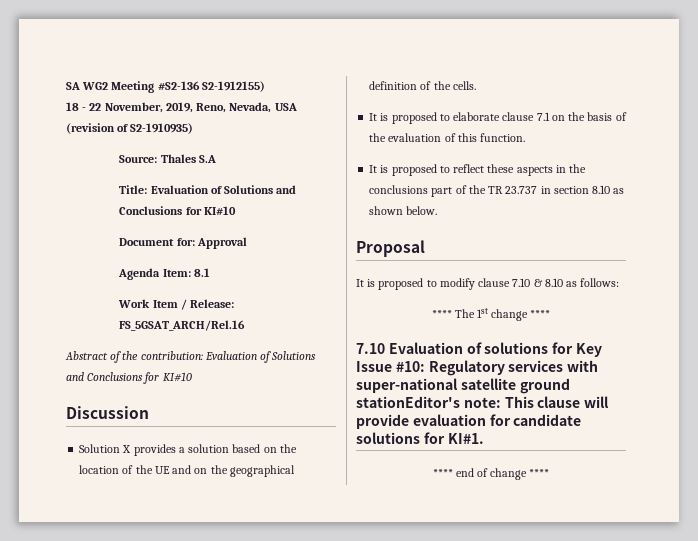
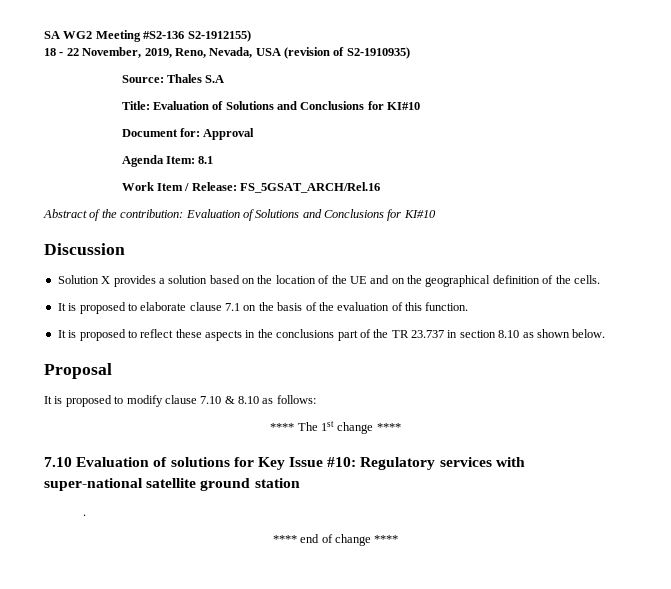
- 7.10 Evaluation of solutions for Key Issue #10: Regulatory services with super-national satellite ground stationEditor's note: This clause will provide evaluation for candidate solutions for KI#1.
+ 7.10 Evaluation of solutions for Key Issue #10: Regulatory services with super-national satellite ground station
+ .

